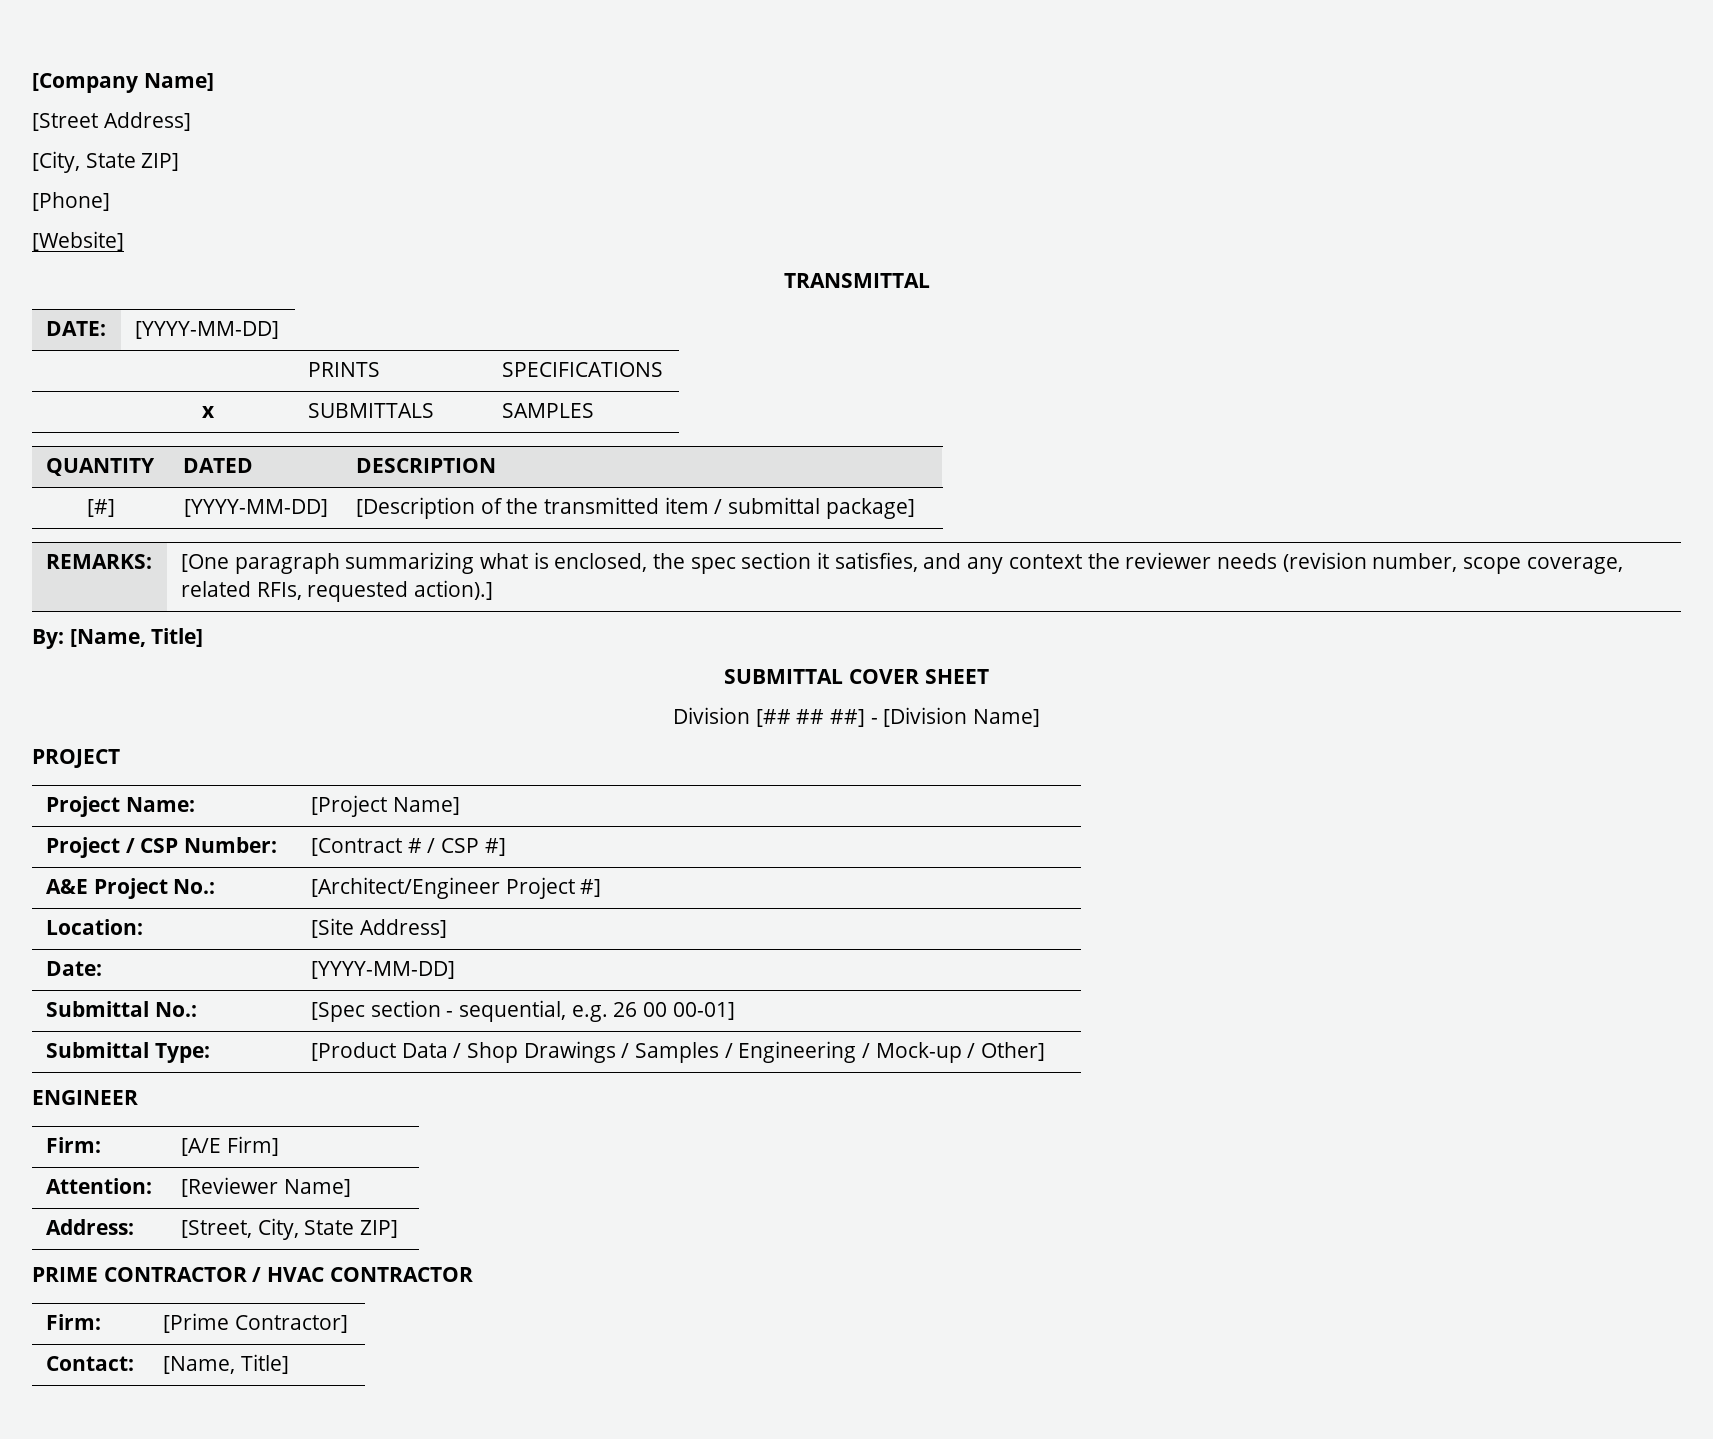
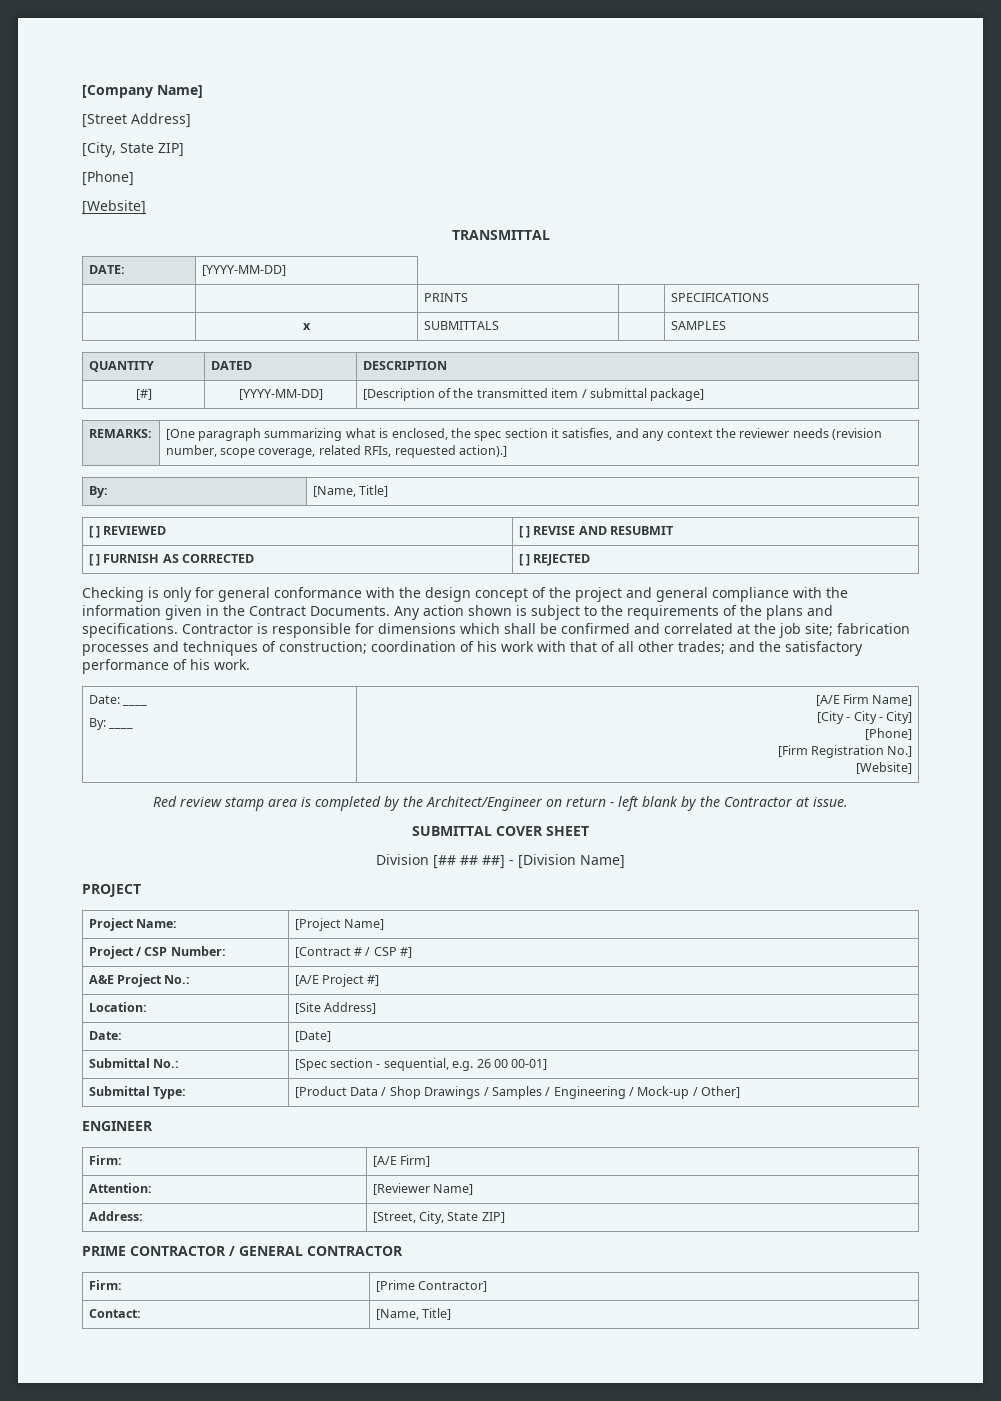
- By: [Name, Title]
+ By: | [Name, Title]
+ [ ] REVIEWED | [ ] REVISE AND RESUBMIT
+ [ ] FURNISH AS CORRECTED | [ ] REJECTED
+ Checking is only for general conformance with the design concept of the project and general compliance with the information given in the Contract Documents. Any action shown is subject to the requirements of the plans and specifications. Contractor is responsible for dimensions which shall be confirmed and correlated at the job site; fabrication processes and techniques of construction; coordination of his work with that of all other trades; and the satisfactory performance of his work.
+ Date: ____
+ By: ____ | [A/E Firm Name]
+ [City - City - City]
+ [Phone]
+ [Firm Registration No.]
+ [Website]
+ Red review stamp area is completed by the Architect/Engineer on return - left blank by the Contractor at issue.
- A&E Project No.: | [Architect/Engineer Project #]
+ A&E Project No.: | [A/E Project #]
- Date: | [YYYY-MM-DD]
+ Date: | [Date]
- PRIME CONTRACTOR / HVAC CONTRACTOR
+ PRIME CONTRACTOR / GENERAL CONTRACTOR

